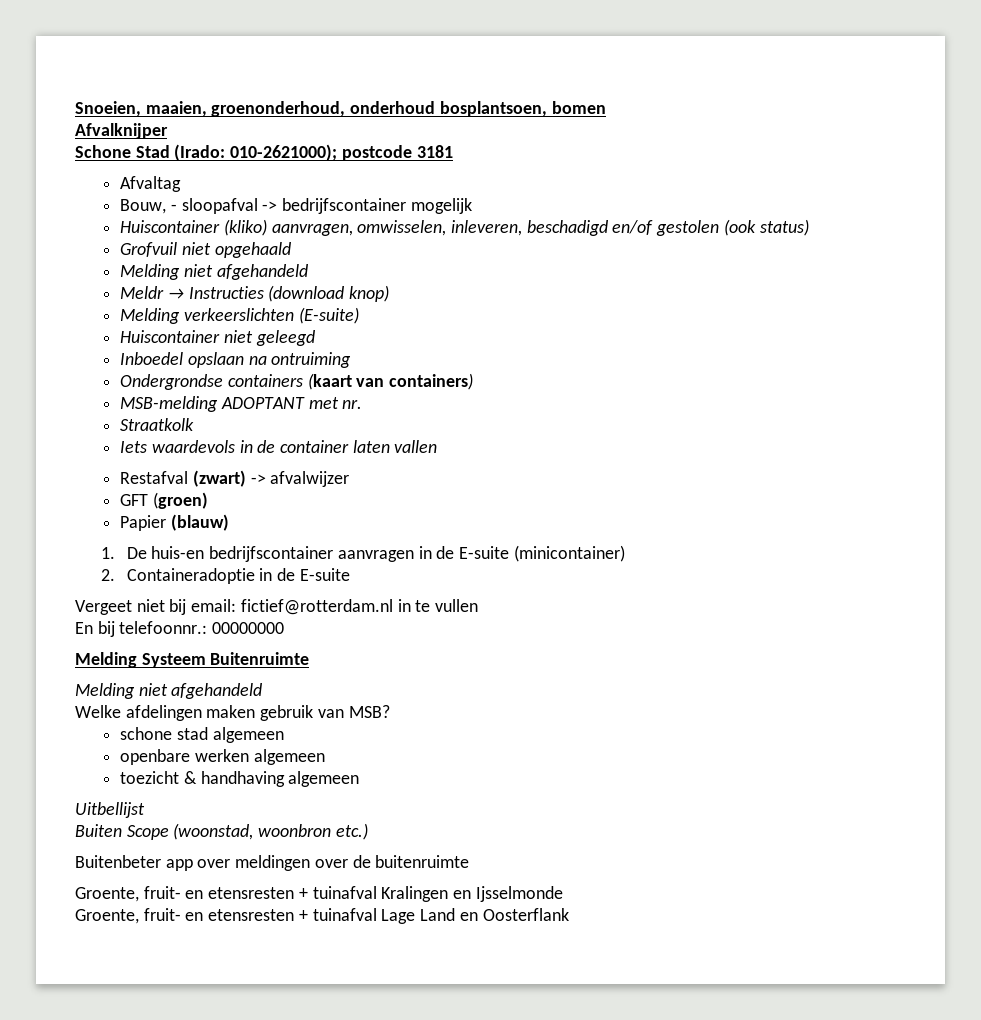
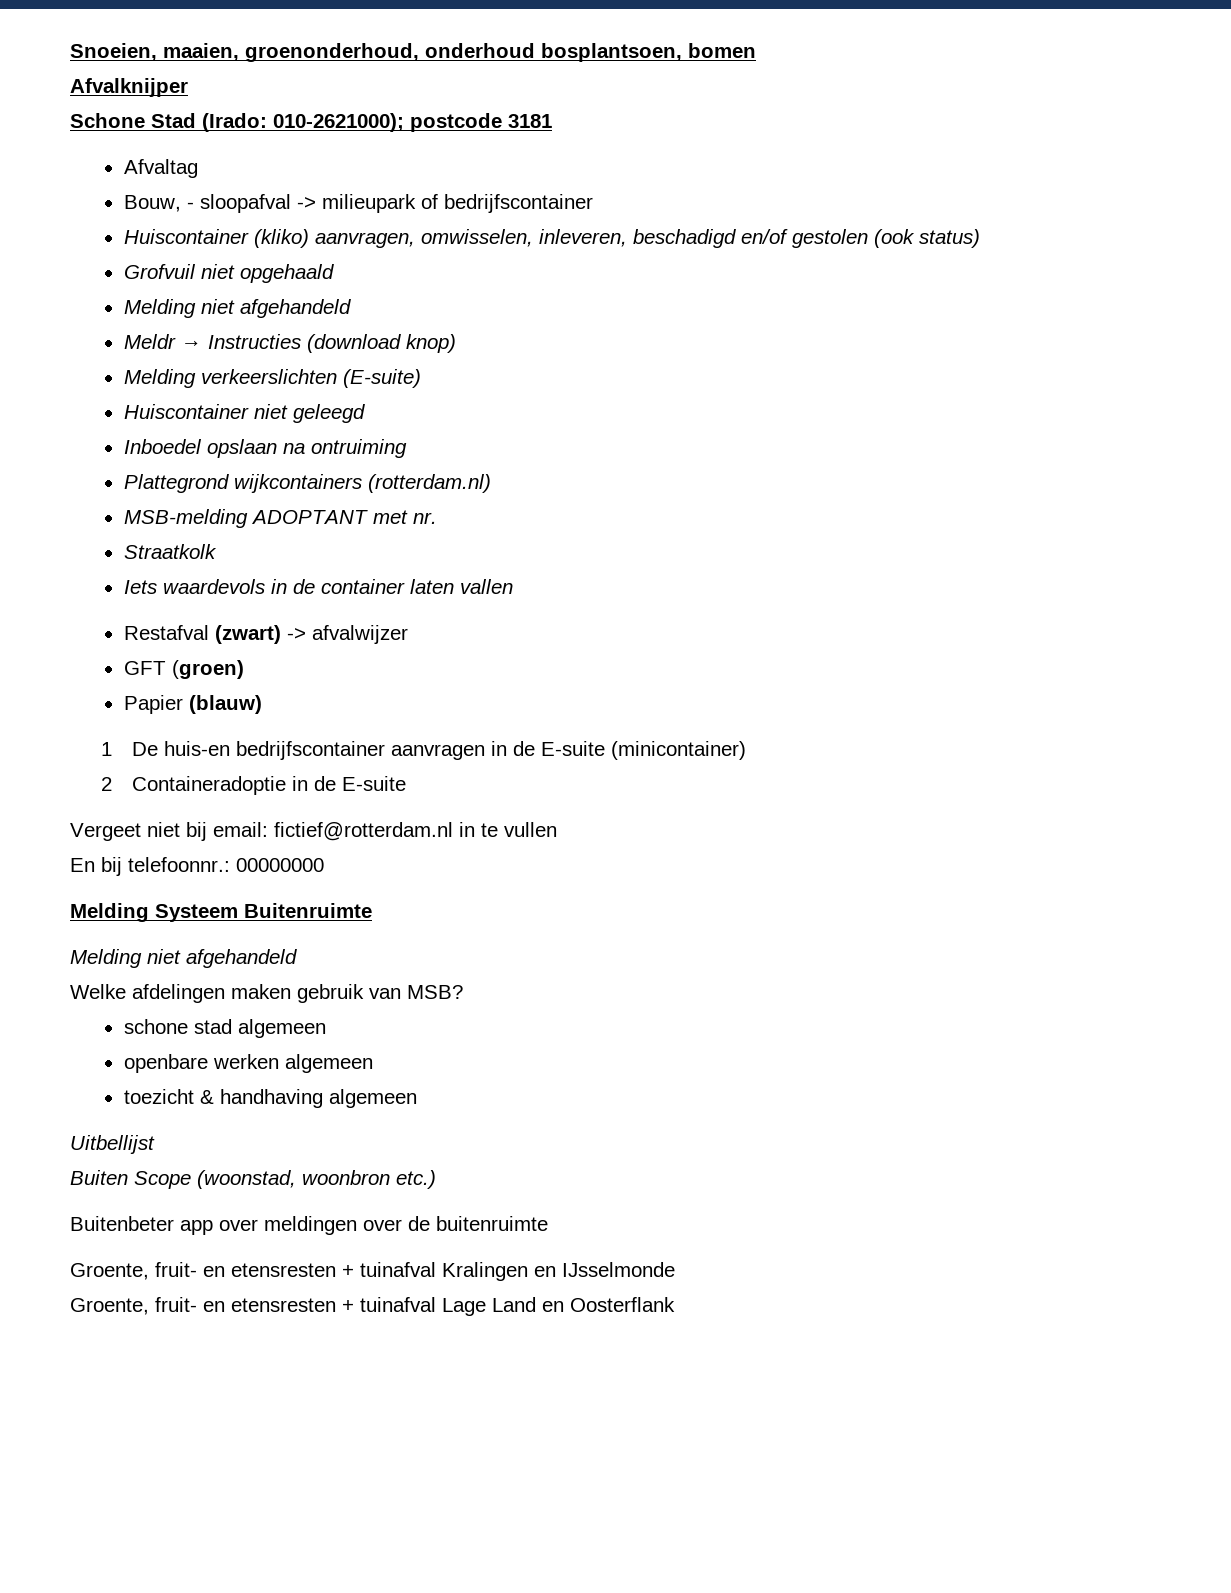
- Bouw, - sloopafval -> bedrijfscontainer mogelijk
+ Bouw, - sloopafval -> milieupark of bedrijfscontainer
- Ondergrondse containers (kaart van containers)
+ Plattegrond wijkcontainers (rotterdam.nl)
- 1. De huis-en bedrijfscontainer aanvragen in de E-suite (minicontainer)
+ 1 De huis-en bedrijfscontainer aanvragen in de E-suite (minicontainer)
- 2. Containeradoptie in de E-suite
+ 2 Containeradoptie in de E-suite
- Groente, fruit- en etensresten + tuinafval Kralingen en Ijsselmonde
+ Groente, fruit- en etensresten + tuinafval Kralingen en IJsselmonde

